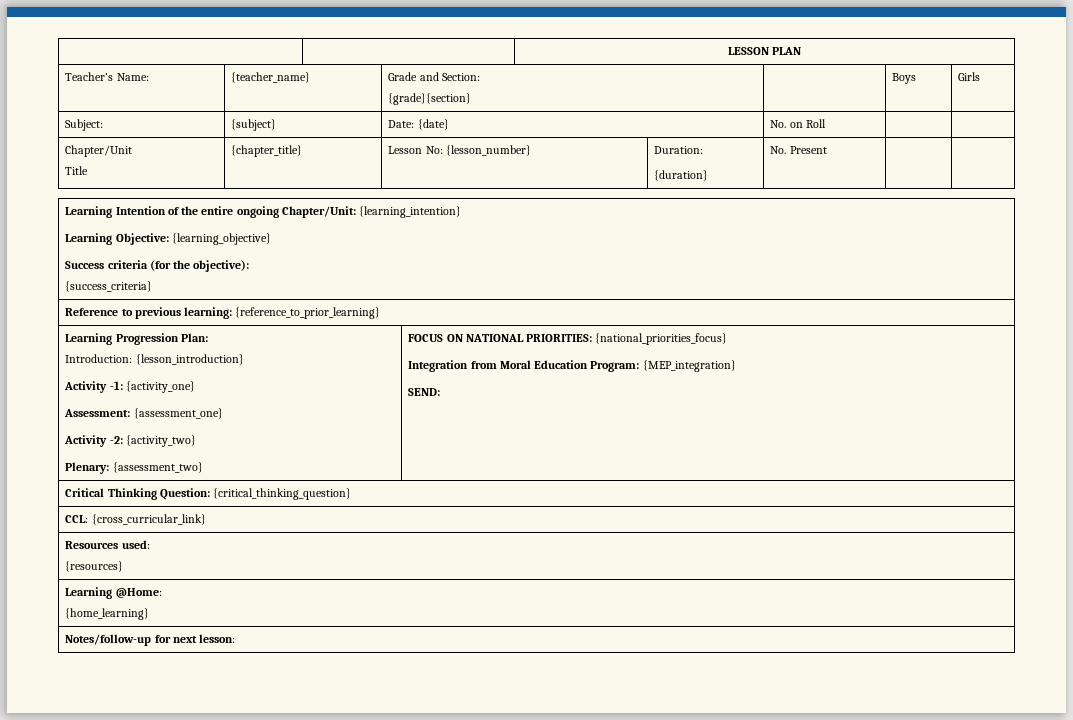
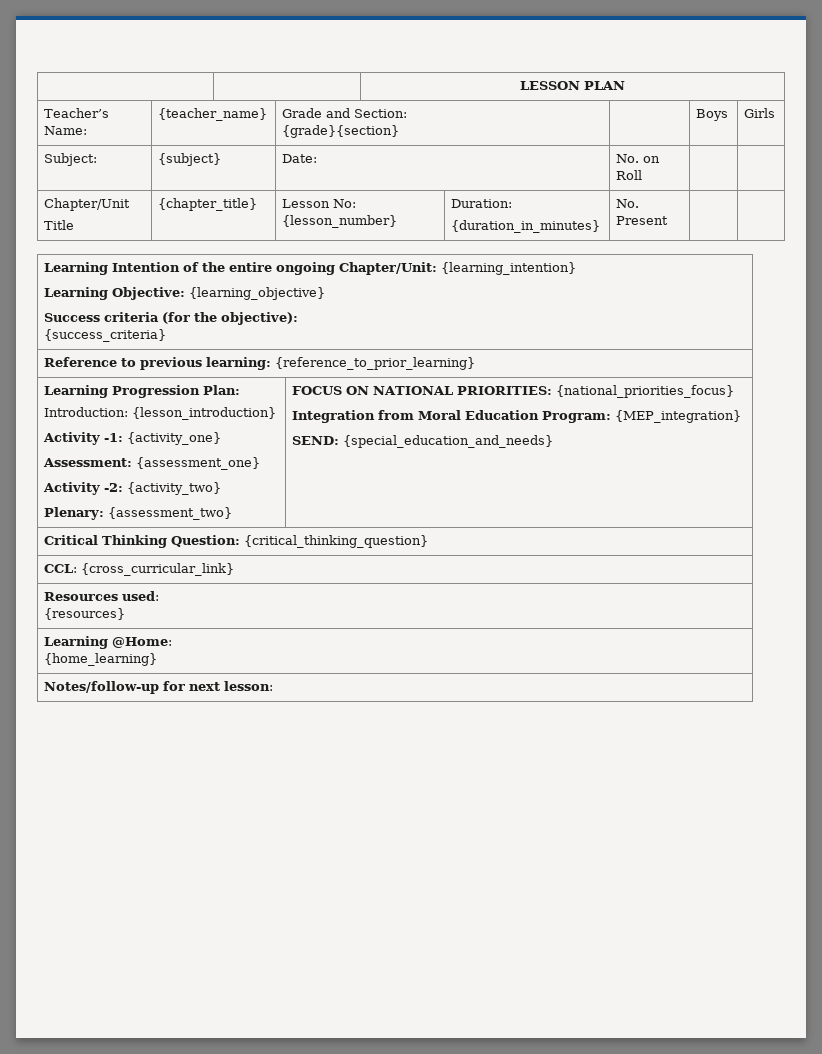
- Subject: | {subject} | Date: {date} | No. on Roll | |
+ Subject: | {subject} | Date: | No. on Roll | |
  Chapter/Unit
  Title | {chapter_title} | Lesson No: {lesson_number} | Duration:
- {duration} | No. Present | |
+ {duration_in_minutes} | No. Present | |
  Learning Progression Plan:
  Introduction: {lesson_introduction}
  Activity -1: {activity_one}
  Assessment: {assessment_one}
  Activity -2: {activity_two}
  Plenary: {assessment_two} | FOCUS ON NATIONAL PRIORITIES: {national_priorities_focus}
  Integration from Moral Education Program: {MEP_integration}
- SEND:
+ SEND: {special_education_and_needs}

